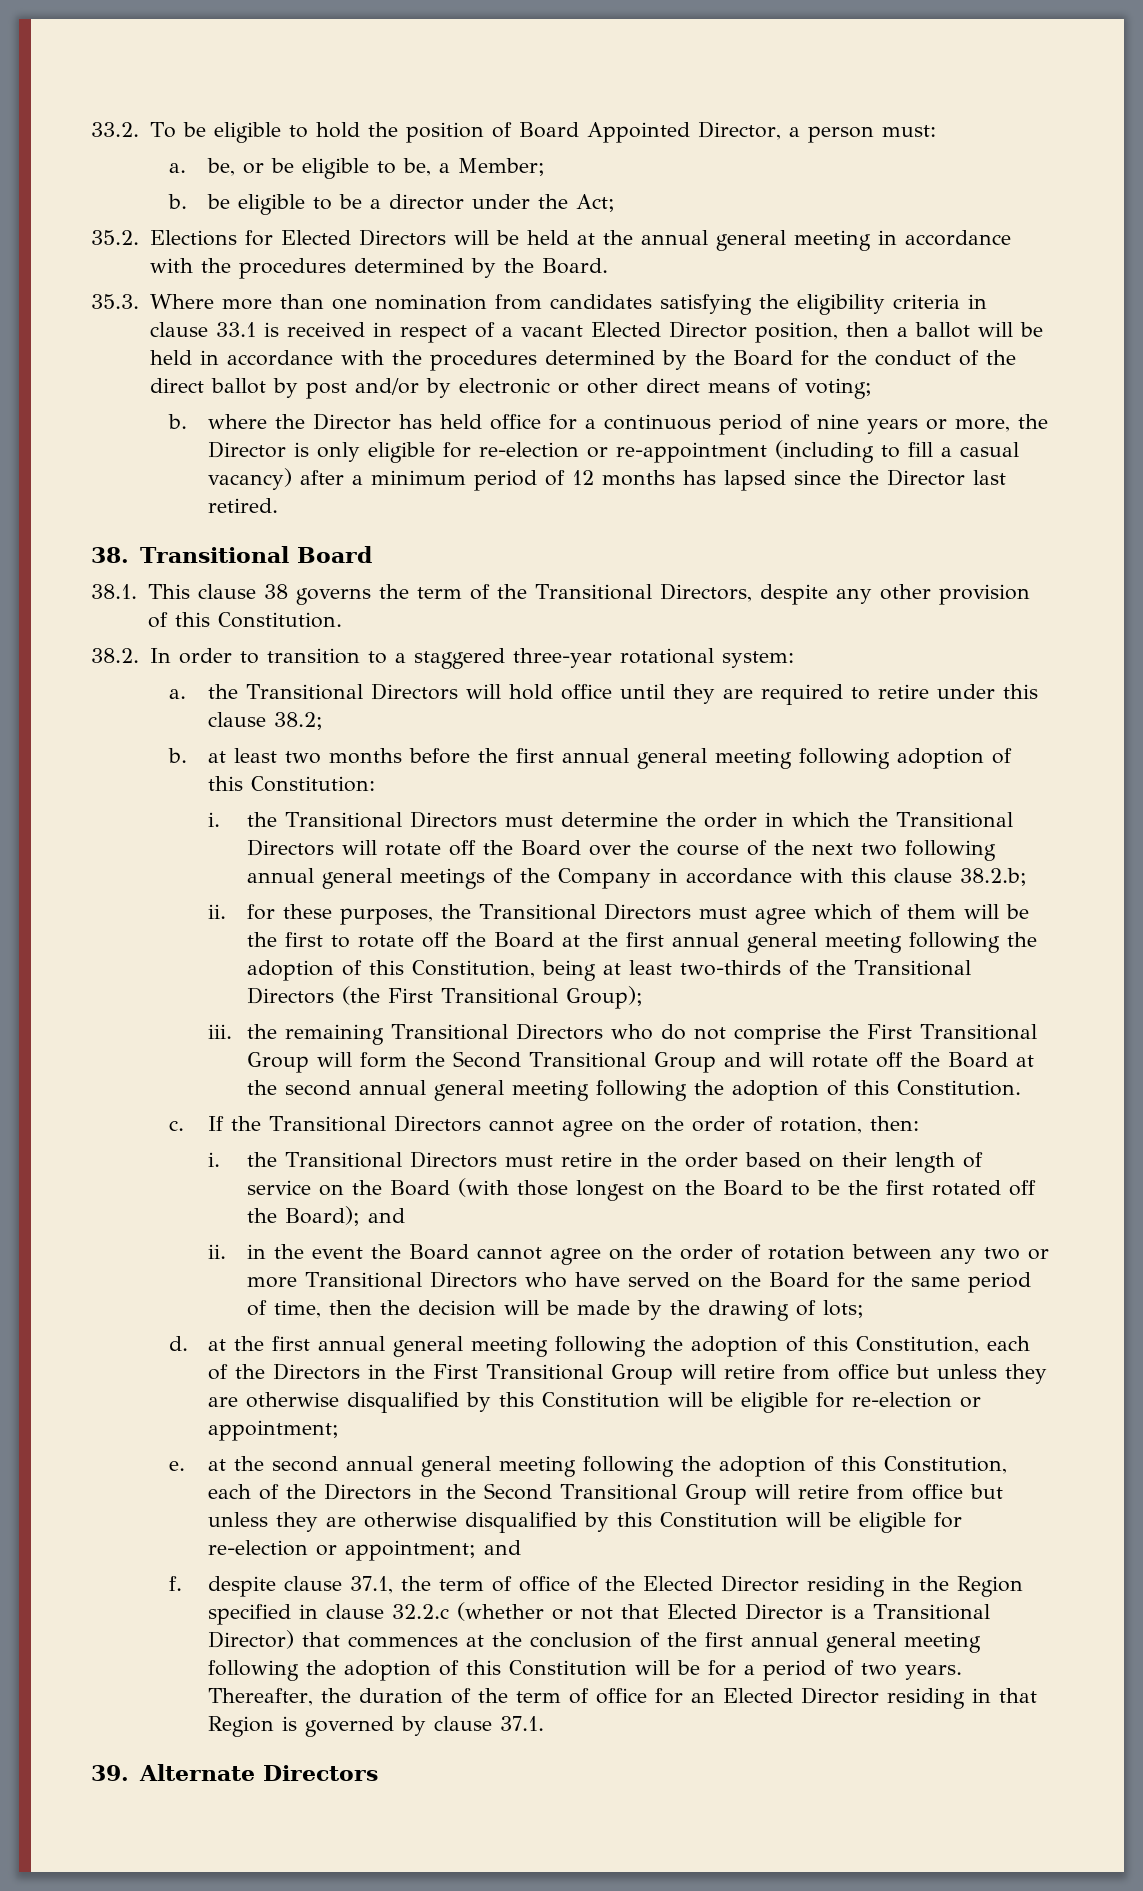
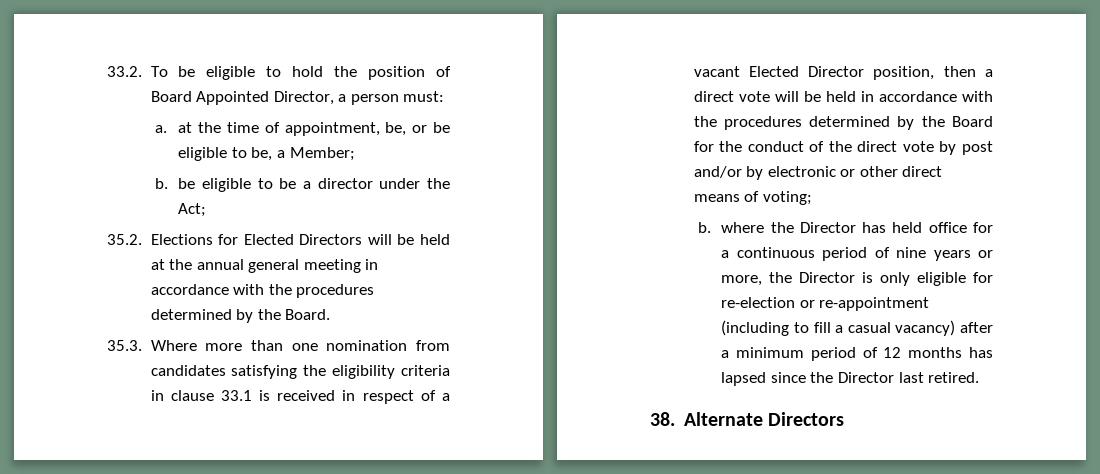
- a. be, or be eligible to be, a Member;
+ a. at the time of appointment, be, or be eligible to be, a Member;
- 35.3. Where more than one nomination from candidates satisfying the eligibility criteria in clause 33.1 is received in respect of a vacant Elected Director position, then a ballot will be held in accordance with the procedures determined by the Board for the conduct of the direct ballot by post and/or by electronic or other direct means of voting;
+ 35.3. Where more than one nomination from candidates satisfying the eligibility criteria in clause 33.1 is received in respect of a vacant Elected Director position, then a direct vote will be held in accordance with the procedures determined by the Board for the conduct of the direct vote by post and/or by electronic or other direct means of voting;
- 38. Transitional Board
- 38.1. This clause 38 governs the term of the Transitional Directors, despite any other provision of this Constitution.
- 38.2. In order to transition to a staggered three-year rotational system:
- a. the Transitional Directors will hold office until they are required to retire under this clause 38.2;
- b. at least two months before the first annual general meeting following adoption of this Constitution:
- i. the Transitional Directors must determine the order in which the Transitional Directors will rotate off the Board over the course of the next two following annual general meetings of the Company in accordance with this clause 38.2.b;
- ii. for these purposes, the Transitional Directors must agree which of them will be the first to rotate off the Board at the first annual general meeting following the adoption of this Constitution, being at least two-thirds of the Transitional Directors (the First Transitional Group);
- iii. the remaining Transitional Directors who do not comprise the First Transitional Group will form the Second Transitional Group and will rotate off the Board at the second annual general meeting following the adoption of this Constitution.
- c. If the Transitional Directors cannot agree on the order of rotation, then:
- i. the Transitional Directors must retire in the order based on their length of service on the Board (with those longest on the Board to be the first rotated off the Board); and
- ii. in the event the Board cannot agree on the order of rotation between any two or more Transitional Directors who have served on the Board for the same period of time, then the decision will be made by the drawing of lots;
- d. at the first annual general meeting following the adoption of this Constitution, each of the Directors in the First Transitional Group will retire from office but unless they are otherwise disqualified by this Constitution will be eligible for re-election or appointment;
- e. at the second annual general meeting following the adoption of this Constitution, each of the Directors in the Second Transitional Group will retire from office but unless they are otherwise disqualified by this Constitution will be eligible for re-election or appointment; and
- f. despite clause 37.1, the term of office of the Elected Director residing in the Region specified in clause 32.2.c (whether or not that Elected Director is a Transitional Director) that commences at the conclusion of the first annual general meeting following the adoption of this Constitution will be for a period of two years. Thereafter, the duration of the term of office for an Elected Director residing in that Region is governed by clause 37.1.
- 39. Alternate Directors
+ 38. Alternate Directors

